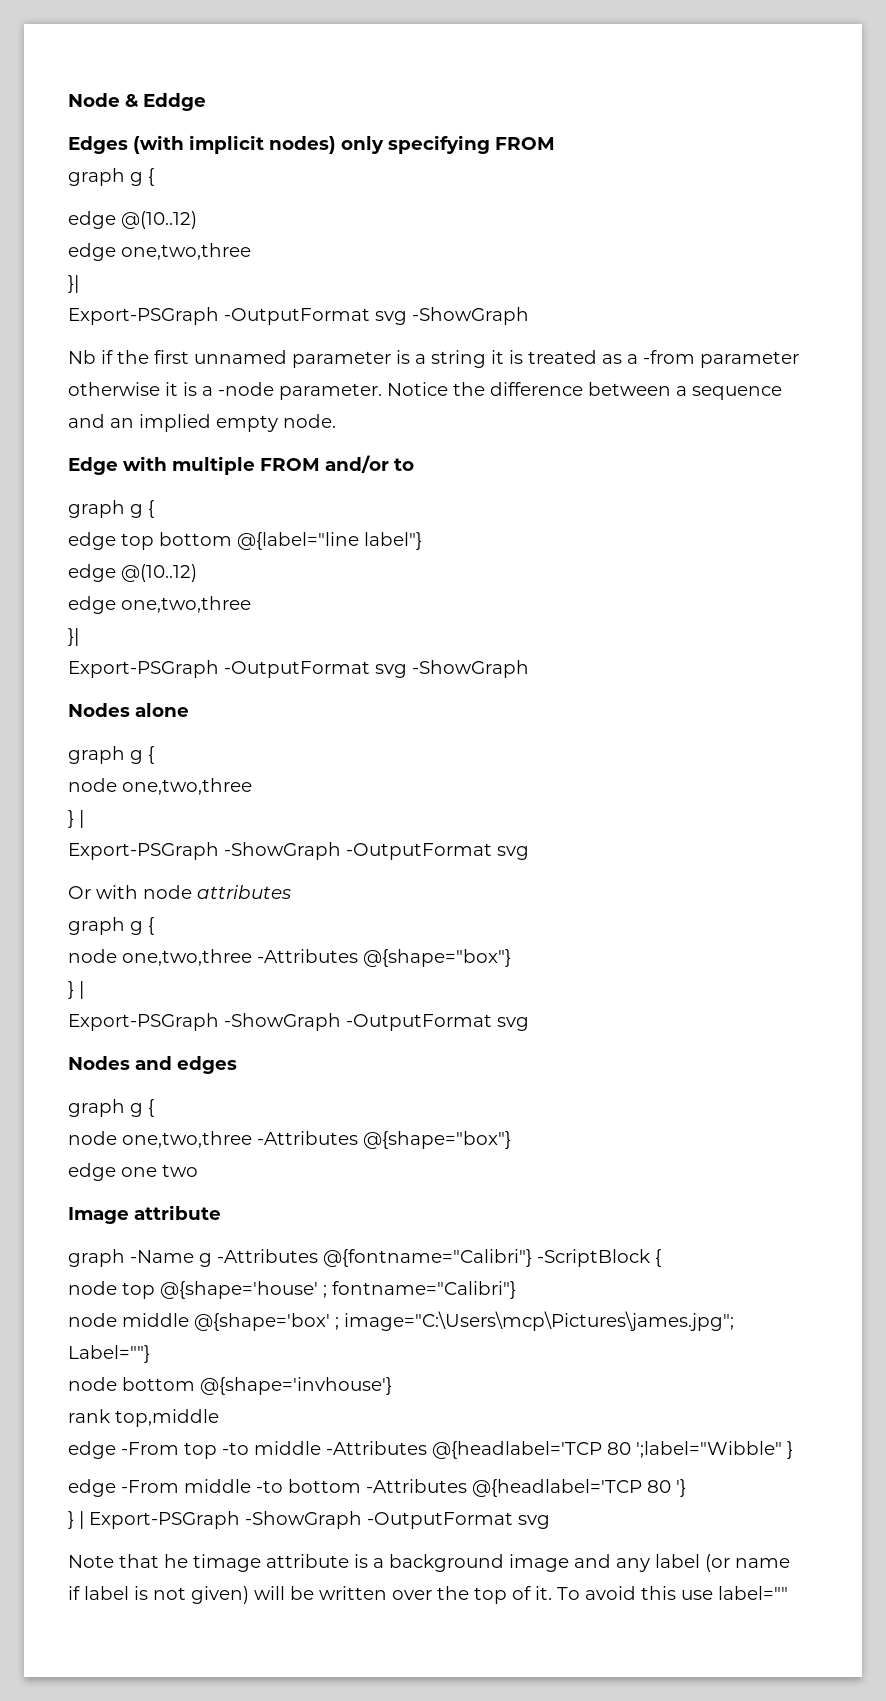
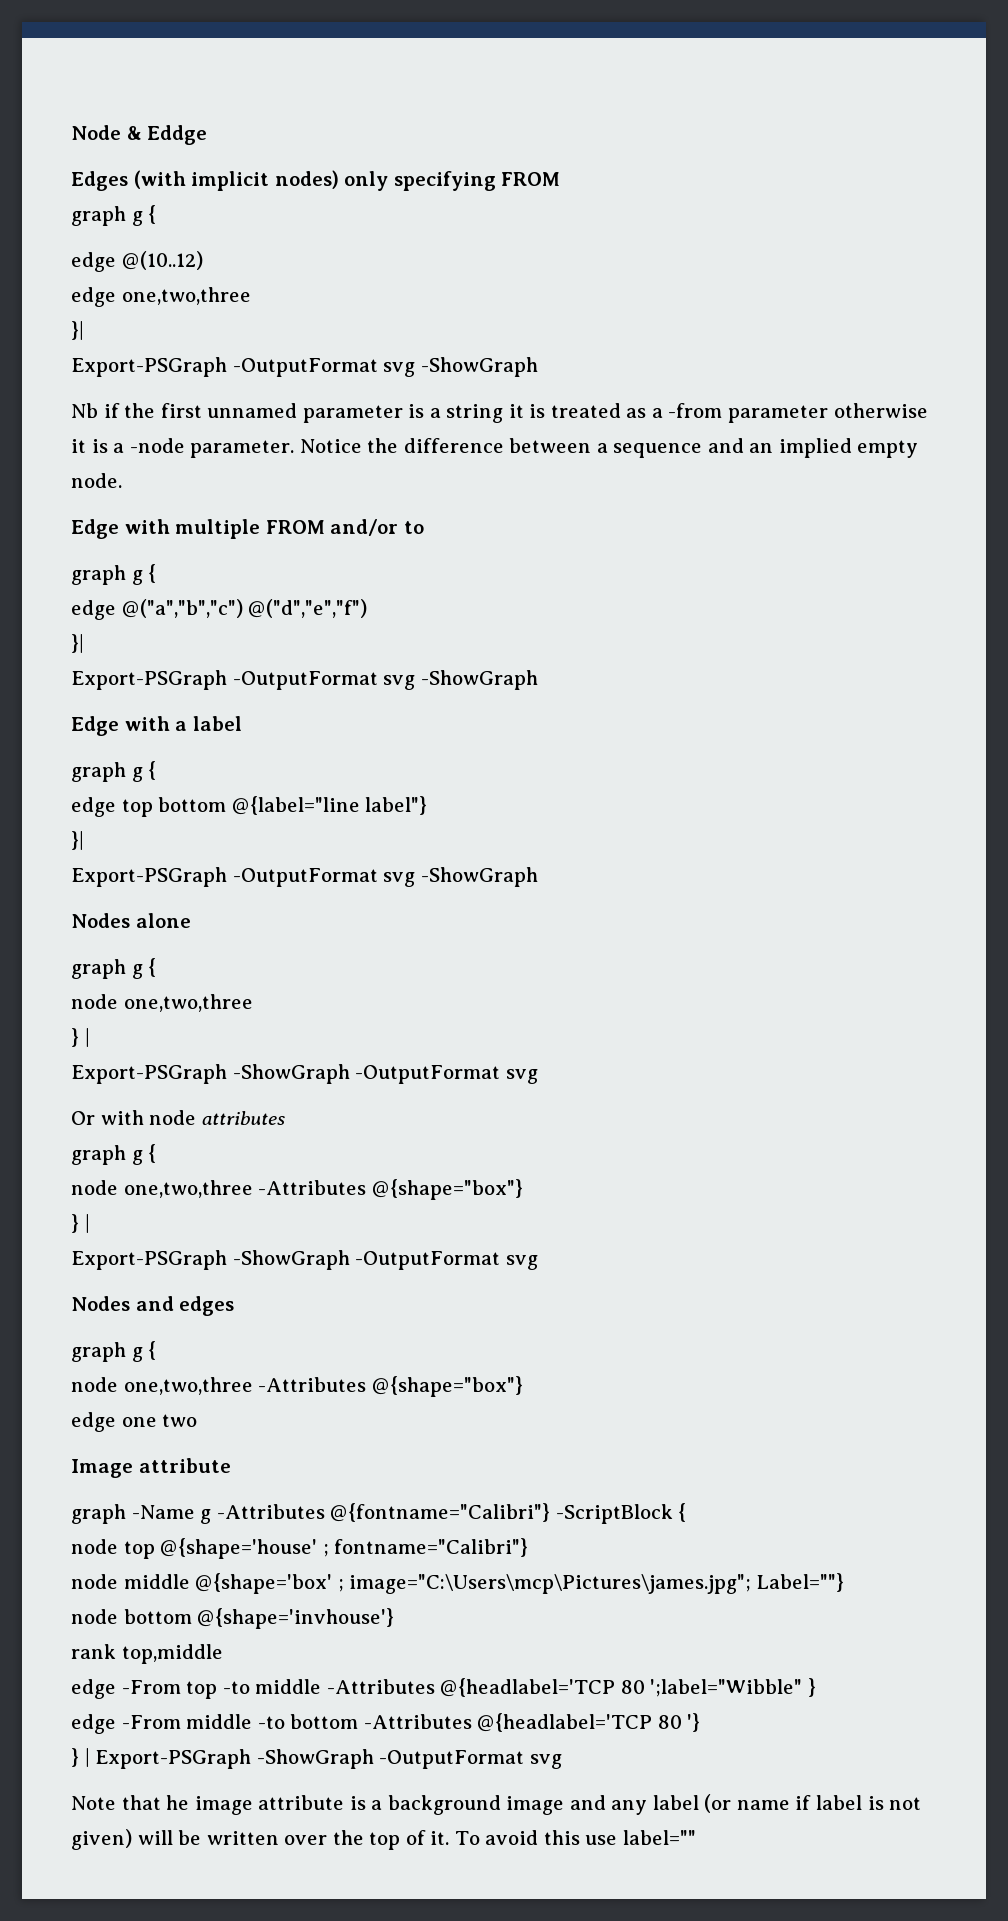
+ edge @("a","b","c") @("d","e","f")
+ }|
+ Export-PSGraph -OutputFormat svg -ShowGraph
+ Edge with a label
+ graph g {
  edge top bottom @{label="line label"}
- edge @(10..12)
- edge one,two,three
- Note that he timage attribute is a background image and any label (or name if label is not given) will be written over the top of it.
+ Note that he image attribute is a background image and any label (or name if label is not given) will be written over the top of it.

